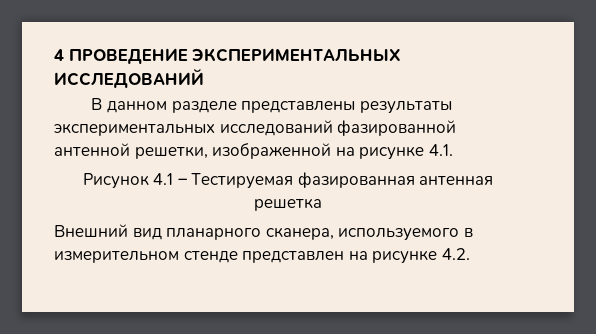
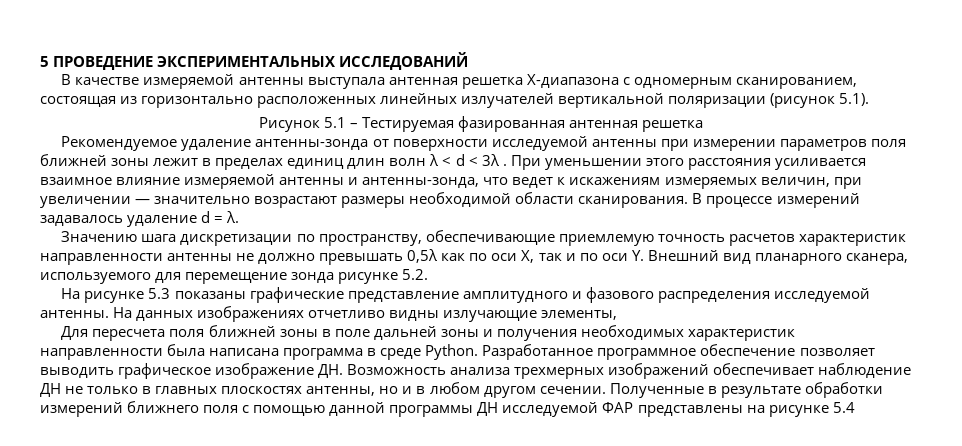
- 4 ПРОВЕДЕНИЕ ЭКСПЕРИМЕНТАЛЬНЫХ ИССЛЕДОВАНИЙ
+ 5 ПРОВЕДЕНИЕ ЭКСПЕРИМЕНТАЛЬНЫХ ИССЛЕДОВАНИЙ
- В данном разделе представлены результаты экспериментальных исследований фазированной антенной решетки, изображенной на рисунке 4.1.
+ В качестве измеряемой антенны выступала антенная решетка X-диапазона с одномерным сканированием, состоящая из горизонтально расположенных линейных излучателей вертикальной поляризации (рисунок 5.1).
- Рисунок 4.1 – Тестируемая фазированная антенная решетка
+ Рисунок 5.1 – Тестируемая фазированная антенная решетка
- Внешний вид планарного сканера, используемого в измерительном стенде представлен на рисунке 4.2.
+ Рекомендуемое удаление антенны-зонда от поверхности исследуемой антенны при измерении параметров поля ближней зоны лежит в пределах единиц длин волн λ < d < 3λ . При уменьшении этого расстояния усиливается взаимное влияние измеряемой антенны и антенны-зонда, что ведет к искажениям измеряемых величин, при увеличении — значительно возрастают размеры необходимой области сканирования. В процессе измерений задавалось удаление d = λ.
+ Значению шага дискретизации по пространству, обеспечивающие приемлемую точность расчетов характеристик направленности антенны не должно превышать 0,5λ как по оси X, так и по оси Y. Внешний вид планарного сканера, используемого для перемещение зонда рисунке 5.2.
+ На рисунке 5.3 показаны графические представление амплитудного и фазового распределения исследуемой антенны. На данных изображениях отчетливо видны излучающие элементы,
+ Для пересчета поля ближней зоны в поле дальней зоны и получения необходимых характеристик направленности была написана программа в среде Python. Разработанное программное обеспечение позволяет выводить графическое изображение ДН. Возможность анализа трехмерных изображений обеспечивает наблюдение ДН не только в главных плоскостях антенны, но и в любом другом сечении. Полученные в результате обработки измерений ближнего поля с помощью данной программы ДН исследуемой ФАР представлены на рисунке 5.4

